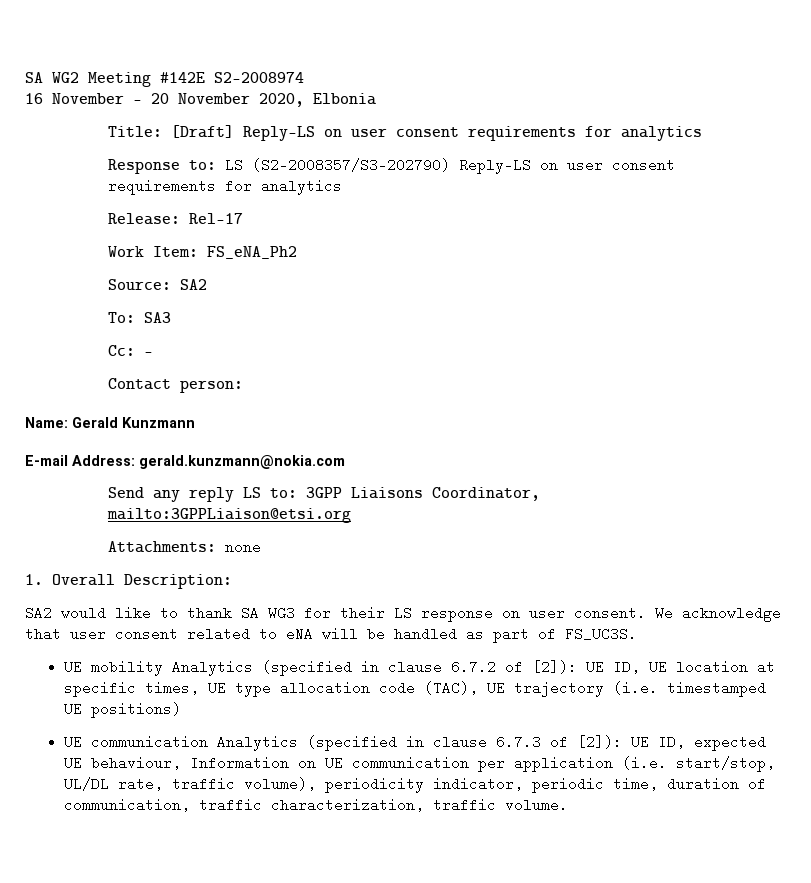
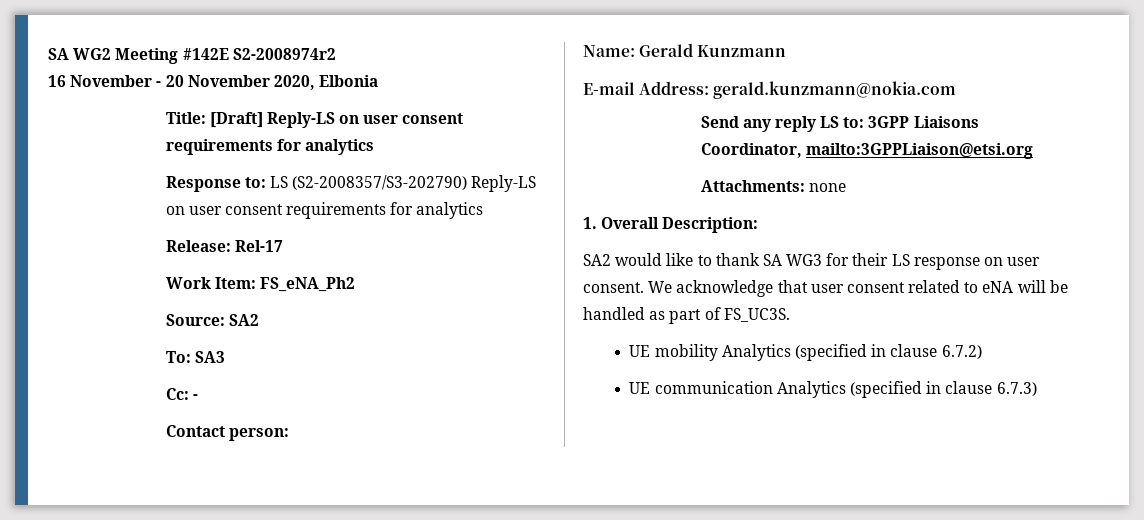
- SA WG2 Meeting #142E S2-2008974
+ SA WG2 Meeting #142E S2-2008974r2
- UE mobility Analytics (specified in clause 6.7.2 of [2]): UE ID, UE location at specific times, UE type allocation code (TAC), UE trajectory (i.e. timestamped UE positions)
+ UE mobility Analytics (specified in clause 6.7.2)
- UE communication Analytics (specified in clause 6.7.3 of [2]): UE ID, expected UE behaviour, Information on UE communication per application (i.e. start/stop, UL/DL rate, traffic volume), periodicity indicator, periodic time, duration of communication, traffic characterization, traffic volume.
+ UE communication Analytics (specified in clause 6.7.3)

